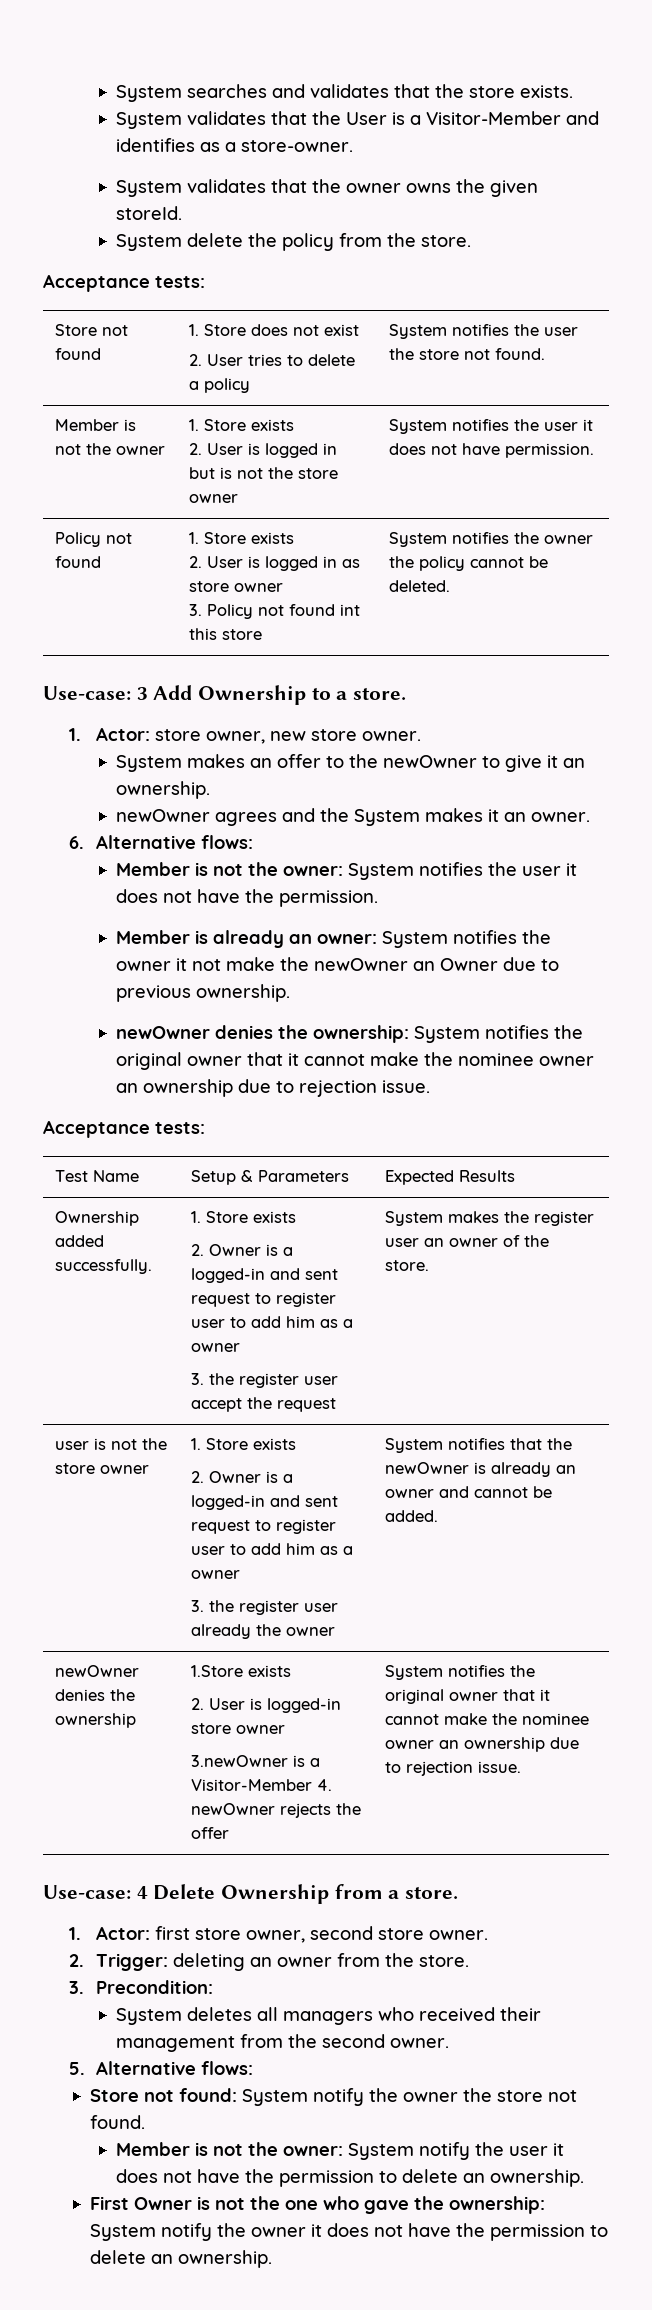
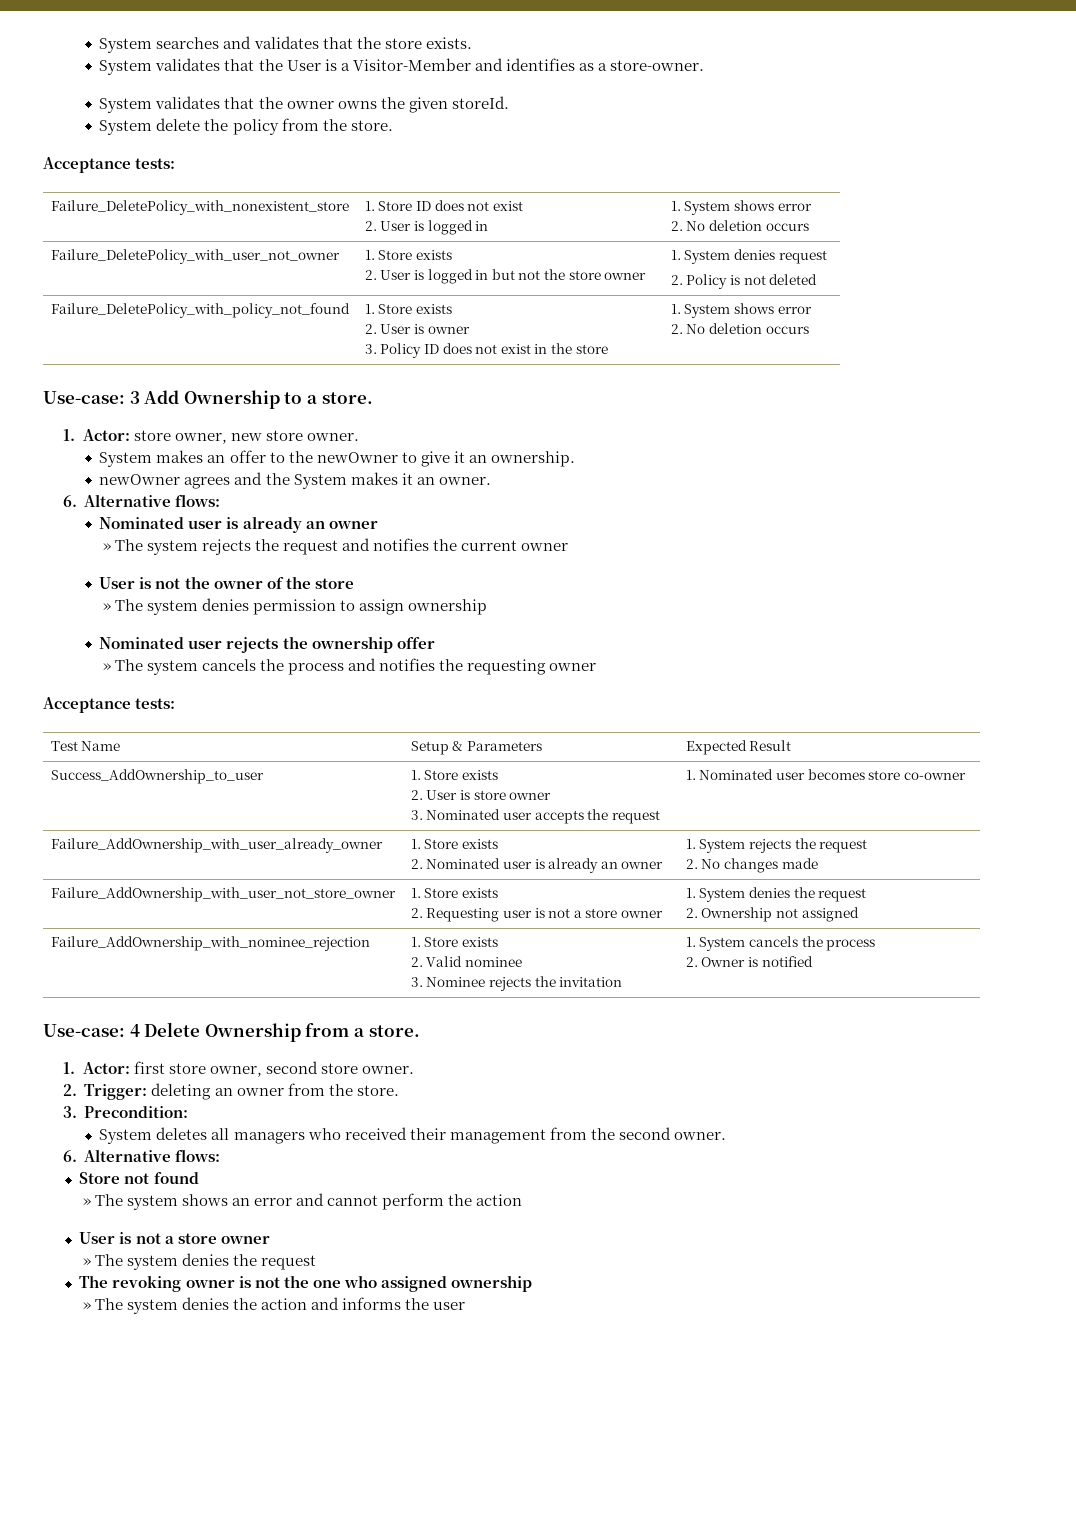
- Store not found | 1. Store does not exist
- 2. User tries to delete a policy | System notifies the user the store not found.
- Member is not the owner | 1. Store exists
- 2. User is logged in but is not the store owner | System notifies the user it does not have permission.
- Policy not found | 1. Store exists
- 2. User is logged in as store owner
- 3. Policy not found int this store | System notifies the owner the policy cannot be deleted.
+ Failure_DeletePolicy_with_nonexistent_store | 1. Store ID does not exist
+ 2. User is logged in | 1. System shows error
+ 2. No deletion occurs
+ Failure_DeletePolicy_with_user_not_owner | 1. Store exists
+ 2. User is logged in but not the store owner | 1. System denies request
+ 2. Policy is not deleted
+ Failure_DeletePolicy_with_policy_not_found | 1. Store exists
+ 2. User is owner
+ 3. Policy ID does not exist in the store | 1. System shows error
+ 2. No deletion occurs
  newOwner agrees and the System makes it an owner.
  6. Alternative flows:
- Member is not the owner: System notifies the user it does not have the permission.
- Member is already an owner: System notifies the owner it not make the newOwner an Owner due to previous ownership.
- newOwner denies the ownership: System notifies the original owner that it cannot make the nominee owner an ownership due to rejection issue.
+ Nominated user is already an owner
+ » The system rejects the request and notifies the current owner
+ User is not the owner of the store
+ » The system denies permission to assign ownership
+ Nominated user rejects the ownership offer
+ » The system cancels the process and notifies the requesting owner
- Test Name | Setup & Parameters | Expected Results
- Ownership added successfully. | 1. Store exists
- 2. Owner is a logged-in and sent request to register user to add him as a owner
- 3. the register user accept the request | System makes the register user an owner of the store.
- user is not the store owner | 1. Store exists
- 2. Owner is a logged-in and sent request to register user to add him as a owner
- 3. the register user already the owner | System notifies that the newOwner is already an owner and cannot be added.
- newOwner denies the ownership | 1.Store exists
- 2. User is logged-in store owner
- 3.newOwner is a Visitor-Member 4. newOwner rejects the offer | System notifies the original owner that it cannot make the nominee owner an ownership due to rejection issue.
+ Test Name | Setup & Parameters | Expected Result
+ Success_AddOwnership_to_user | 1. Store exists
+ 2. User is store owner
+ 3. Nominated user accepts the request | 1. Nominated user becomes store co-owner
+ Failure_AddOwnership_with_user_already_owner | 1. Store exists
+ 2. Nominated user is already an owner | 1. System rejects the request
+ 2. No changes made
+ Failure_AddOwnership_with_user_not_store_owner | 1. Store exists
+ 2. Requesting user is not a store owner | 1. System denies the request
+ 2. Ownership not assigned
+ Failure_AddOwnership_with_nominee_rejection | 1. Store exists
+ 2. Valid nominee
+ 3. Nominee rejects the invitation | 1. System cancels the process
+ 2. Owner is notified
  System deletes all managers who received their management from the second owner.
- 5. Alternative flows:
+ 6. Alternative flows:
- Store not found: System notify the owner the store not found.
- Member is not the owner: System notify the user it does not have the permission to delete an ownership.
- First Owner is not the one who gave the ownership: System notify the owner it does not have the permission to delete an ownership.
+ Store not found
+ » The system shows an error and cannot perform the action
+ User is not a store owner
+ » The system denies the request
+ The revoking owner is not the one who assigned ownership
+ » The system denies the action and informs the user

